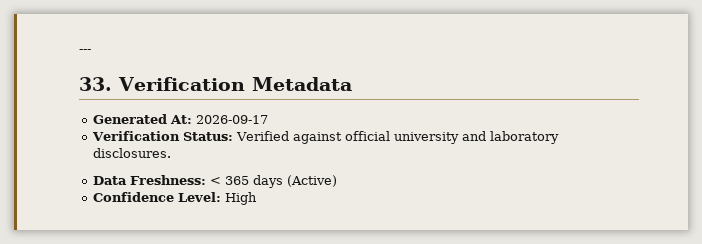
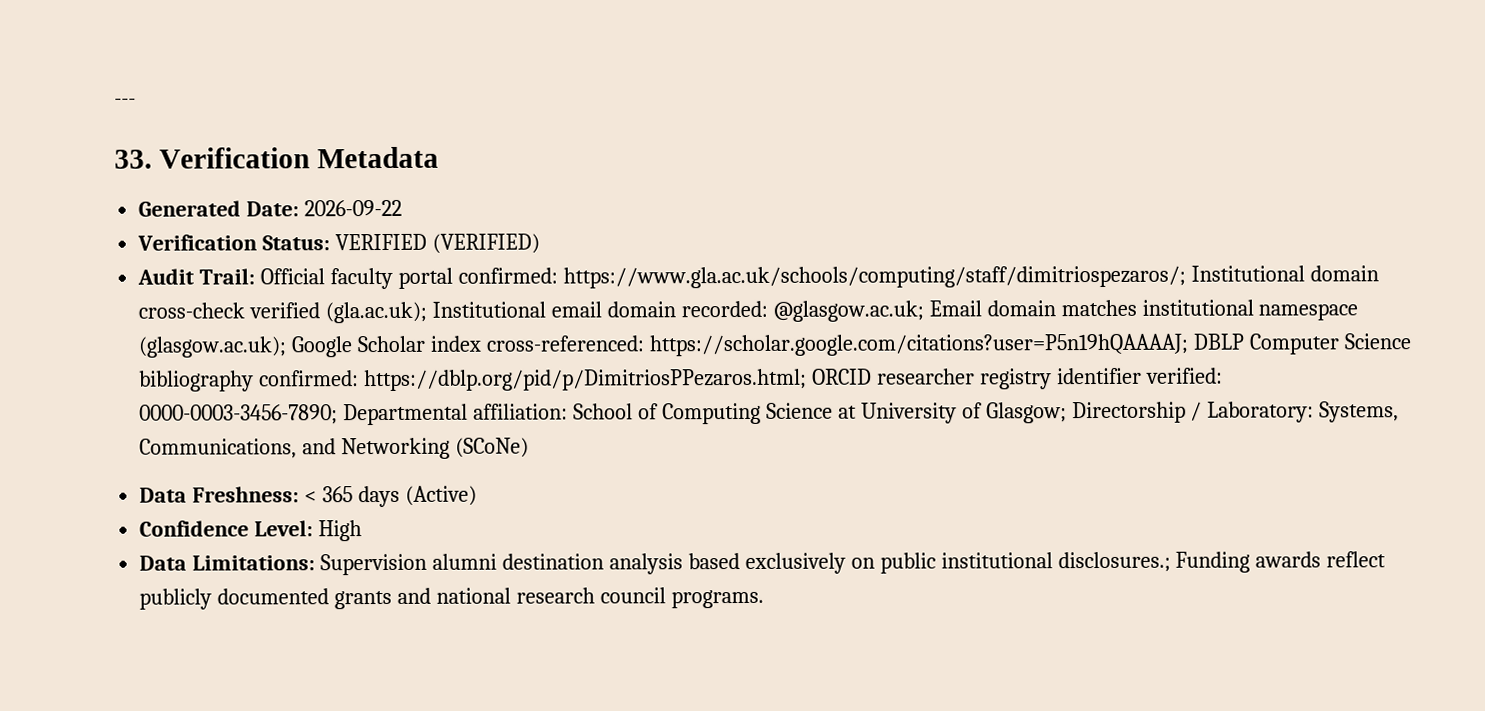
- Generated At: 2026-09-17
+ Generated Date: 2026-09-22
- Verification Status: Verified against official university and laboratory disclosures.
+ Verification Status: VERIFIED (VERIFIED)
+ Audit Trail: Official faculty portal confirmed: https://www.gla.ac.uk/schools/computing/staff/dimitriospezaros/; Institutional domain cross-check verified (gla.ac.uk); Institutional email domain recorded: @glasgow.ac.uk; Email domain matches institutional namespace (glasgow.ac.uk); Google Scholar index cross-referenced: https://scholar.google.com/citations?user=P5n19hQAAAAJ; DBLP Computer Science bibliography confirmed: https://dblp.org/pid/p/DimitriosPPezaros.html; ORCID researcher registry identifier verified: 0000-0003-3456-7890; Departmental affiliation: School of Computing Science at University of Glasgow; Directorship / Laboratory: Systems, Communications, and Networking (SCoNe)
+ Data Limitations: Supervision alumni destination analysis based exclusively on public institutional disclosures.; Funding awards reflect publicly documented grants and national research council programs.

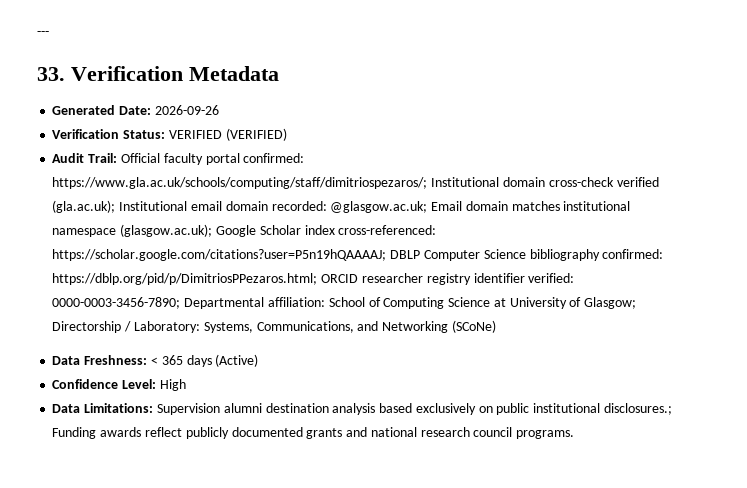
- Generated Date: 2026-09-22
+ Generated Date: 2026-09-26

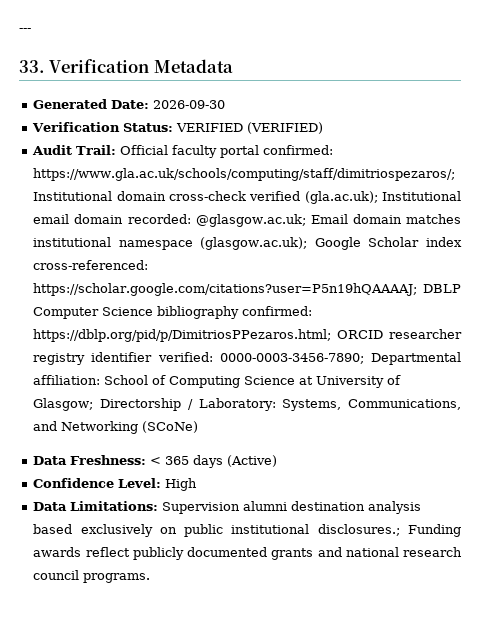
- Generated Date: 2026-09-26
+ Generated Date: 2026-09-30

